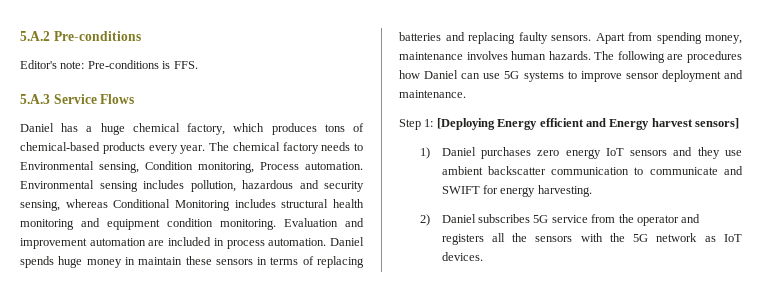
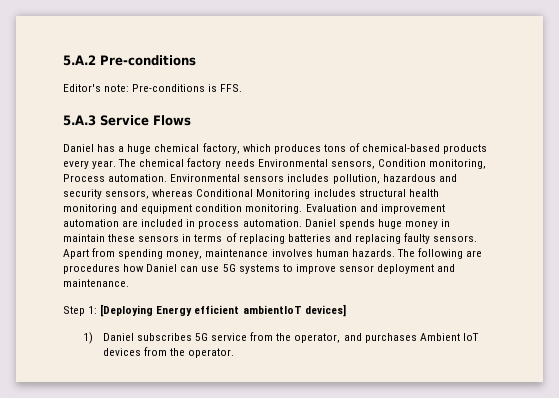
- The chemical factory needs to Environmental sensing, Condition monitoring, Process automation.
+ The chemical factory needs Environmental sensors, Condition monitoring, Process automation.
- Environmental sensing includes pollution, hazardous and security sensing, whereas Conditional Monitoring includes structural health monitoring and equipment condition monitoring.
+ Environmental sensors includes pollution, hazardous and security sensors, whereas Conditional Monitoring includes structural health monitoring and equipment condition monitoring.
- Step 1: [Deploying Energy efficient and Energy harvest sensors]
- 1) Daniel purchases zero energy IoT sensors and they use ambient backscatter communication to communicate and SWIFT for energy harvesting.
- 2) Daniel subscribes 5G service from the operator and registers all the sensors with the 5G network as IoT devices.
+ Step 1: [Deploying Energy efficient ambientIoT devices]
+ 1) Daniel subscribes 5G service from the operator, and purchases Ambient IoT devices from the operator.

